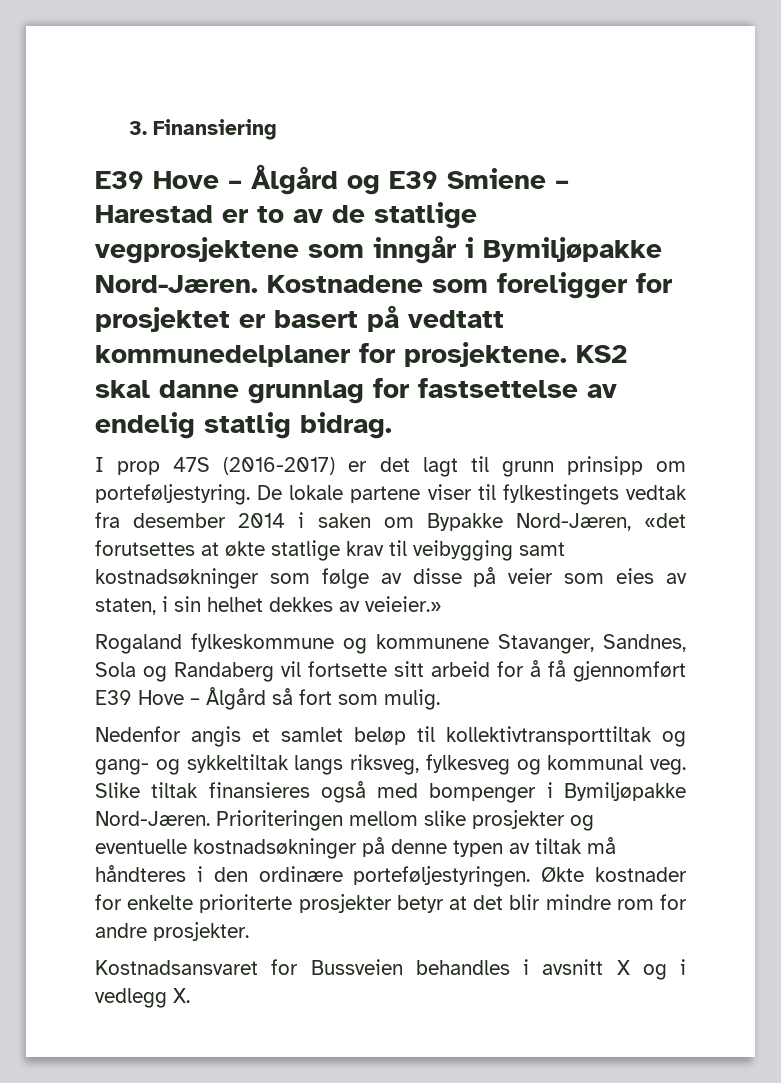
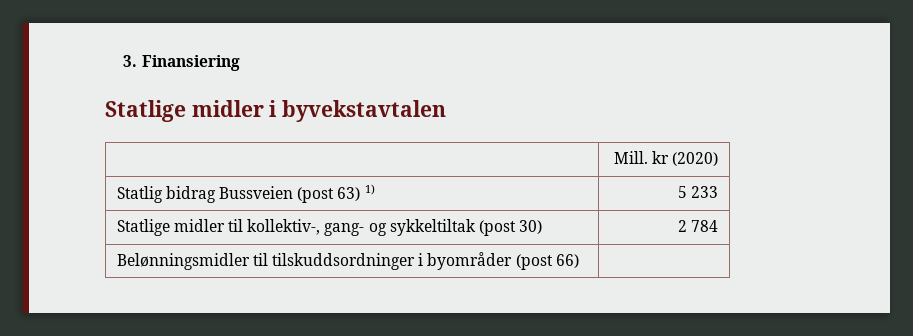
- E39 Hove – Ålgård og E39 Smiene – Harestad er to av de statlige vegprosjektene som inngår i Bymiljøpakke Nord-Jæren. Kostnadene som foreligger for prosjektet er basert på vedtatt kommunedelplaner for prosjektene. KS2 skal danne grunnlag for fastsettelse av endelig statlig bidrag.
- I prop 47S (2016-2017) er det lagt til grunn prinsipp om porteføljestyring. De lokale partene viser til fylkestingets vedtak fra desember 2014 i saken om Bypakke Nord-Jæren, «det forutsettes at økte statlige krav til veibygging samt kostnadsøkninger som følge av disse på veier som eies av staten, i sin helhet dekkes av veieier.»
- Rogaland fylkeskommune og kommunene Stavanger, Sandnes, Sola og Randaberg vil fortsette sitt arbeid for å få gjennomført E39 Hove – Ålgård så fort som mulig.
- Nedenfor angis et samlet beløp til kollektivtransporttiltak og gang- og sykkeltiltak langs riksveg, fylkesveg og kommunal veg. Slike tiltak finansieres også med bompenger i Bymiljøpakke Nord-Jæren. Prioriteringen mellom slike prosjekter og eventuelle kostnadsøkninger på denne typen av tiltak må håndteres i den ordinære porteføljestyringen. Økte kostnader for enkelte prioriterte prosjekter betyr at det blir mindre rom for andre prosjekter.
- Kostnadsansvaret for Bussveien behandles i avsnitt X og i vedlegg X.
+ Statlige midler i byvekstavtalen
+ | Mill. kr (2020)
+ Statlig bidrag Bussveien (post 63) 1) | 5 233
+ Statlige midler til kollektiv-, gang- og sykkeltiltak (post 30) | 2 784
+ Belønningsmidler til tilskuddsordninger i byområder (post 66) |

